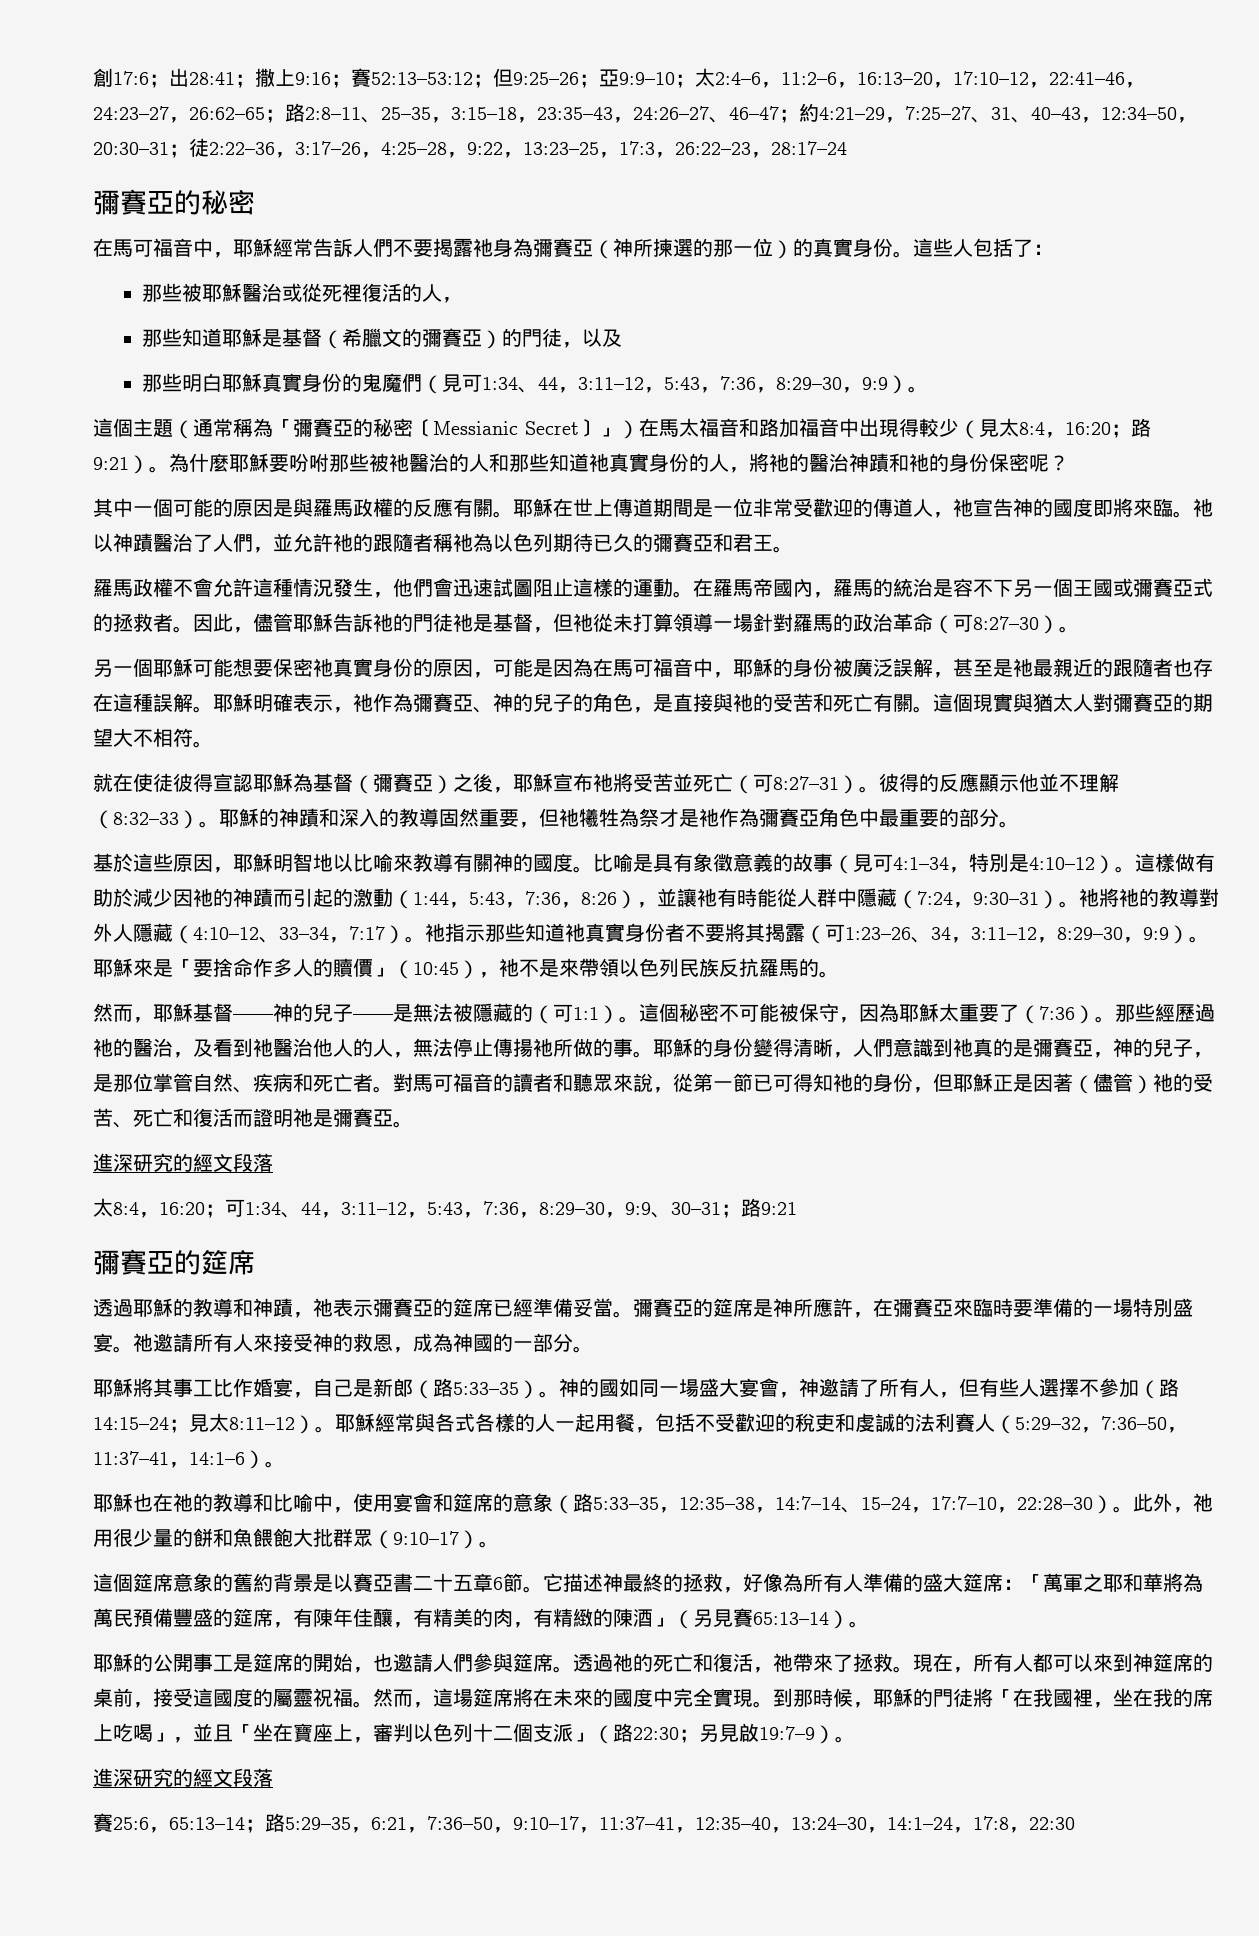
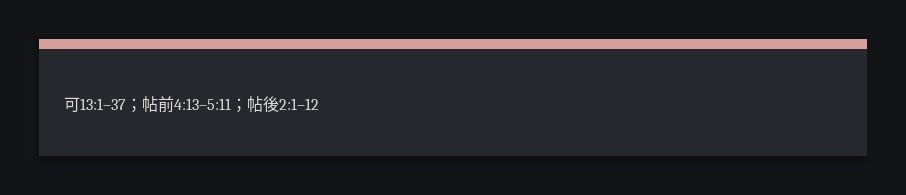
- 創17:6；出28:41；撒上9:16；賽52:13–53:12；但9:25–26；亞9:9–10；太2:4–6，11:2–6，16:13–20，17:10–12，22:41–46，24:23–27，26:62–65；路2:8–11、25–35，3:15–18，23:35–43，24:26–27、46–47；約4:21–29，7:25–27、31、40–43，12:34–50，20:30–31；徒2:22–36，3:17–26，4:25–28，9:22，13:23–25，17:3，26:22–23，28:17–24
- 彌賽亞的秘密
- 在馬可福音中，耶穌經常告訴人們不要揭露衪身為彌賽亞（神所揀選的那一位）的真實身份。這些人包括了：
- 那些被耶穌醫治或從死裡復活的人，
- 那些知道耶穌是基督（希臘文的彌賽亞）的門徒，以及
- 那些明白耶穌真實身份的鬼魔們（見可1:34、44，3:11–12，5:43，7:36，8:29–30，9:9）。
- 這個主題（通常稱為「彌賽亞的秘密〔Messianic Secret〕」）在馬太福音和路加福音中出現得較少（見太8:4，16:20；路9:21）。為什麼耶穌要吩咐那些被衪醫治的人和那些知道衪真實身份的人，將衪的醫治神蹟和衪的身份保密呢？
- 其中一個可能的原因是與羅馬政權的反應有關。耶穌在世上傳道期間是一位非常受歡迎的傳道人，衪宣告神的國度即將來臨。衪以神蹟醫治了人們，並允許衪的跟隨者稱衪為以色列期待已久的彌賽亞和君王。
- 羅馬政權不會允許這種情況發生，他們會迅速試圖阻止這樣的運動。在羅馬帝國內，羅馬的統治是容不下另一個王國或彌賽亞式的拯救者。因此，儘管耶穌告訴衪的門徒衪是基督，但衪從未打算領導一場針對羅馬的政治革命（可8:27–30）。
- 另一個耶穌可能想要保密衪真實身份的原因，可能是因為在馬可福音中，耶穌的身份被廣泛誤解，甚至是衪最親近的跟隨者也存在這種誤解。耶穌明確表示，衪作為彌賽亞、神的兒子的角色，是直接與衪的受苦和死亡有關。這個現實與猶太人對彌賽亞的期望大不相符。
- 就在使徒彼得宣認耶穌為基督（彌賽亞）之後，耶穌宣布衪將受苦並死亡（可8:27–31）。彼得的反應顯示他並不理解（8:32–33）。耶穌的神蹟和深入的教導固然重要，但衪犧牲為祭才是衪作為彌賽亞角色中最重要的部分。
- 基於這些原因，耶穌明智地以比喻來教導有關神的國度。比喻是具有象徵意義的故事（見可4:1–34，特別是4:10–12）。這樣做有助於減少因衪的神蹟而引起的激動（1:44，5:43，7:36，8:26），並讓衪有時能從人群中隱藏（7:24，9:30–31）。衪將衪的教導對外人隱藏（4:10–12、33–34，7:17）。衪指示那些知道衪真實身份者不要將其揭露（可1:23–26、34，3:11–12，8:29–30，9:9）。耶穌來是「要捨命作多人的贖價」（10:45），衪不是來帶領以色列民族反抗羅馬的。
- 然而，耶穌基督——神的兒子——是無法被隱藏的（可1:1）。這個秘密不可能被保守，因為耶穌太重要了（7:36）。那些經歷過衪的醫治，及看到衪醫治他人的人，無法停止傳揚衪所做的事。耶穌的身份變得清晰，人們意識到衪真的是彌賽亞，神的兒子，是那位掌管自然、疾病和死亡者。對馬可福音的讀者和聽眾來說，從第一節已可得知衪的身份，但耶穌正是因著（儘管）衪的受苦、死亡和復活而證明祂是彌賽亞。
- 進深研究的經文段落
- 太8:4，16:20；可1:34、44，3:11–12，5:43，7:36，8:29–30，9:9、30–31；路9:21
- 彌賽亞的筵席
- 透過耶穌的教導和神蹟，祂表示彌賽亞的筵席已經準備妥當。彌賽亞的筵席是神所應許，在彌賽亞來臨時要準備的一場特別盛宴。祂邀請所有人來接受神的救恩，成為神國的一部分。
- 耶穌將其事工比作婚宴，自己是新郎（路5:33–35）。神的國如同一場盛大宴會，神邀請了所有人，但有些人選擇不參加（路14:15–24；見太8:11–12）。耶穌經常與各式各樣的人一起用餐，包括不受歡迎的稅吏和虔誠的法利賽人（5:29–32，7:36–50，11:37–41，14:1–6）。
- 耶穌也在祂的教導和比喻中，使用宴會和筵席的意象（路5:33–35，12:35–38，14:7–14、15–24，17:7–10，22:28–30）。此外，祂用很少量的餅和魚餵飽大批群眾（9:10–17）。
- 這個筵席意象的舊約背景是以賽亞書二十五章6節。它描述神最終的拯救，好像為所有人準備的盛大筵席：「萬軍之耶和華將為萬民預備豐盛的筵席，有陳年佳釀，有精美的肉，有精緻的陳酒」（另見賽65:13–14）。
- 耶穌的公開事工是筵席的開始，也邀請人們參與筵席。透過祂的死亡和復活，祂帶來了拯救。現在，所有人都可以來到神筵席的桌前，接受這國度的屬靈祝福。然而，這場筵席將在未來的國度中完全實現。到那時候，耶穌的門徒將「在我國裡，坐在我的席上吃喝」，並且「坐在寶座上，審判以色列十二個支派」（路22:30；另見啟19:7–9）。
- 進深研究的經文段落
- 賽25:6，65:13–14；路5:29–35，6:21，7:36–50，9:10–17，11:37–41，12:35–40，13:24–30，14:1–24，17:8，22:30
+ 可13:1–37；帖前4:13–5:11；帖後2:1–12

